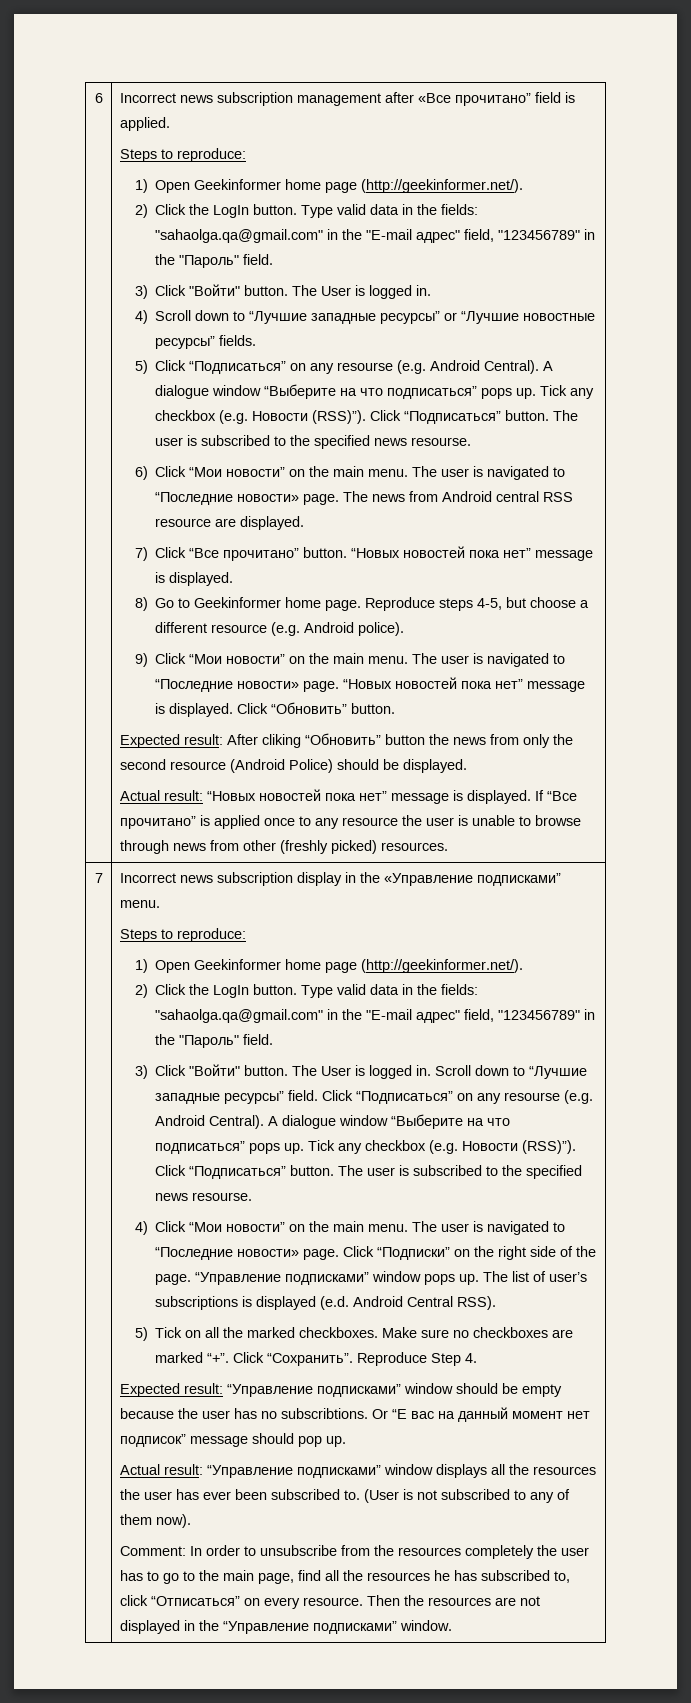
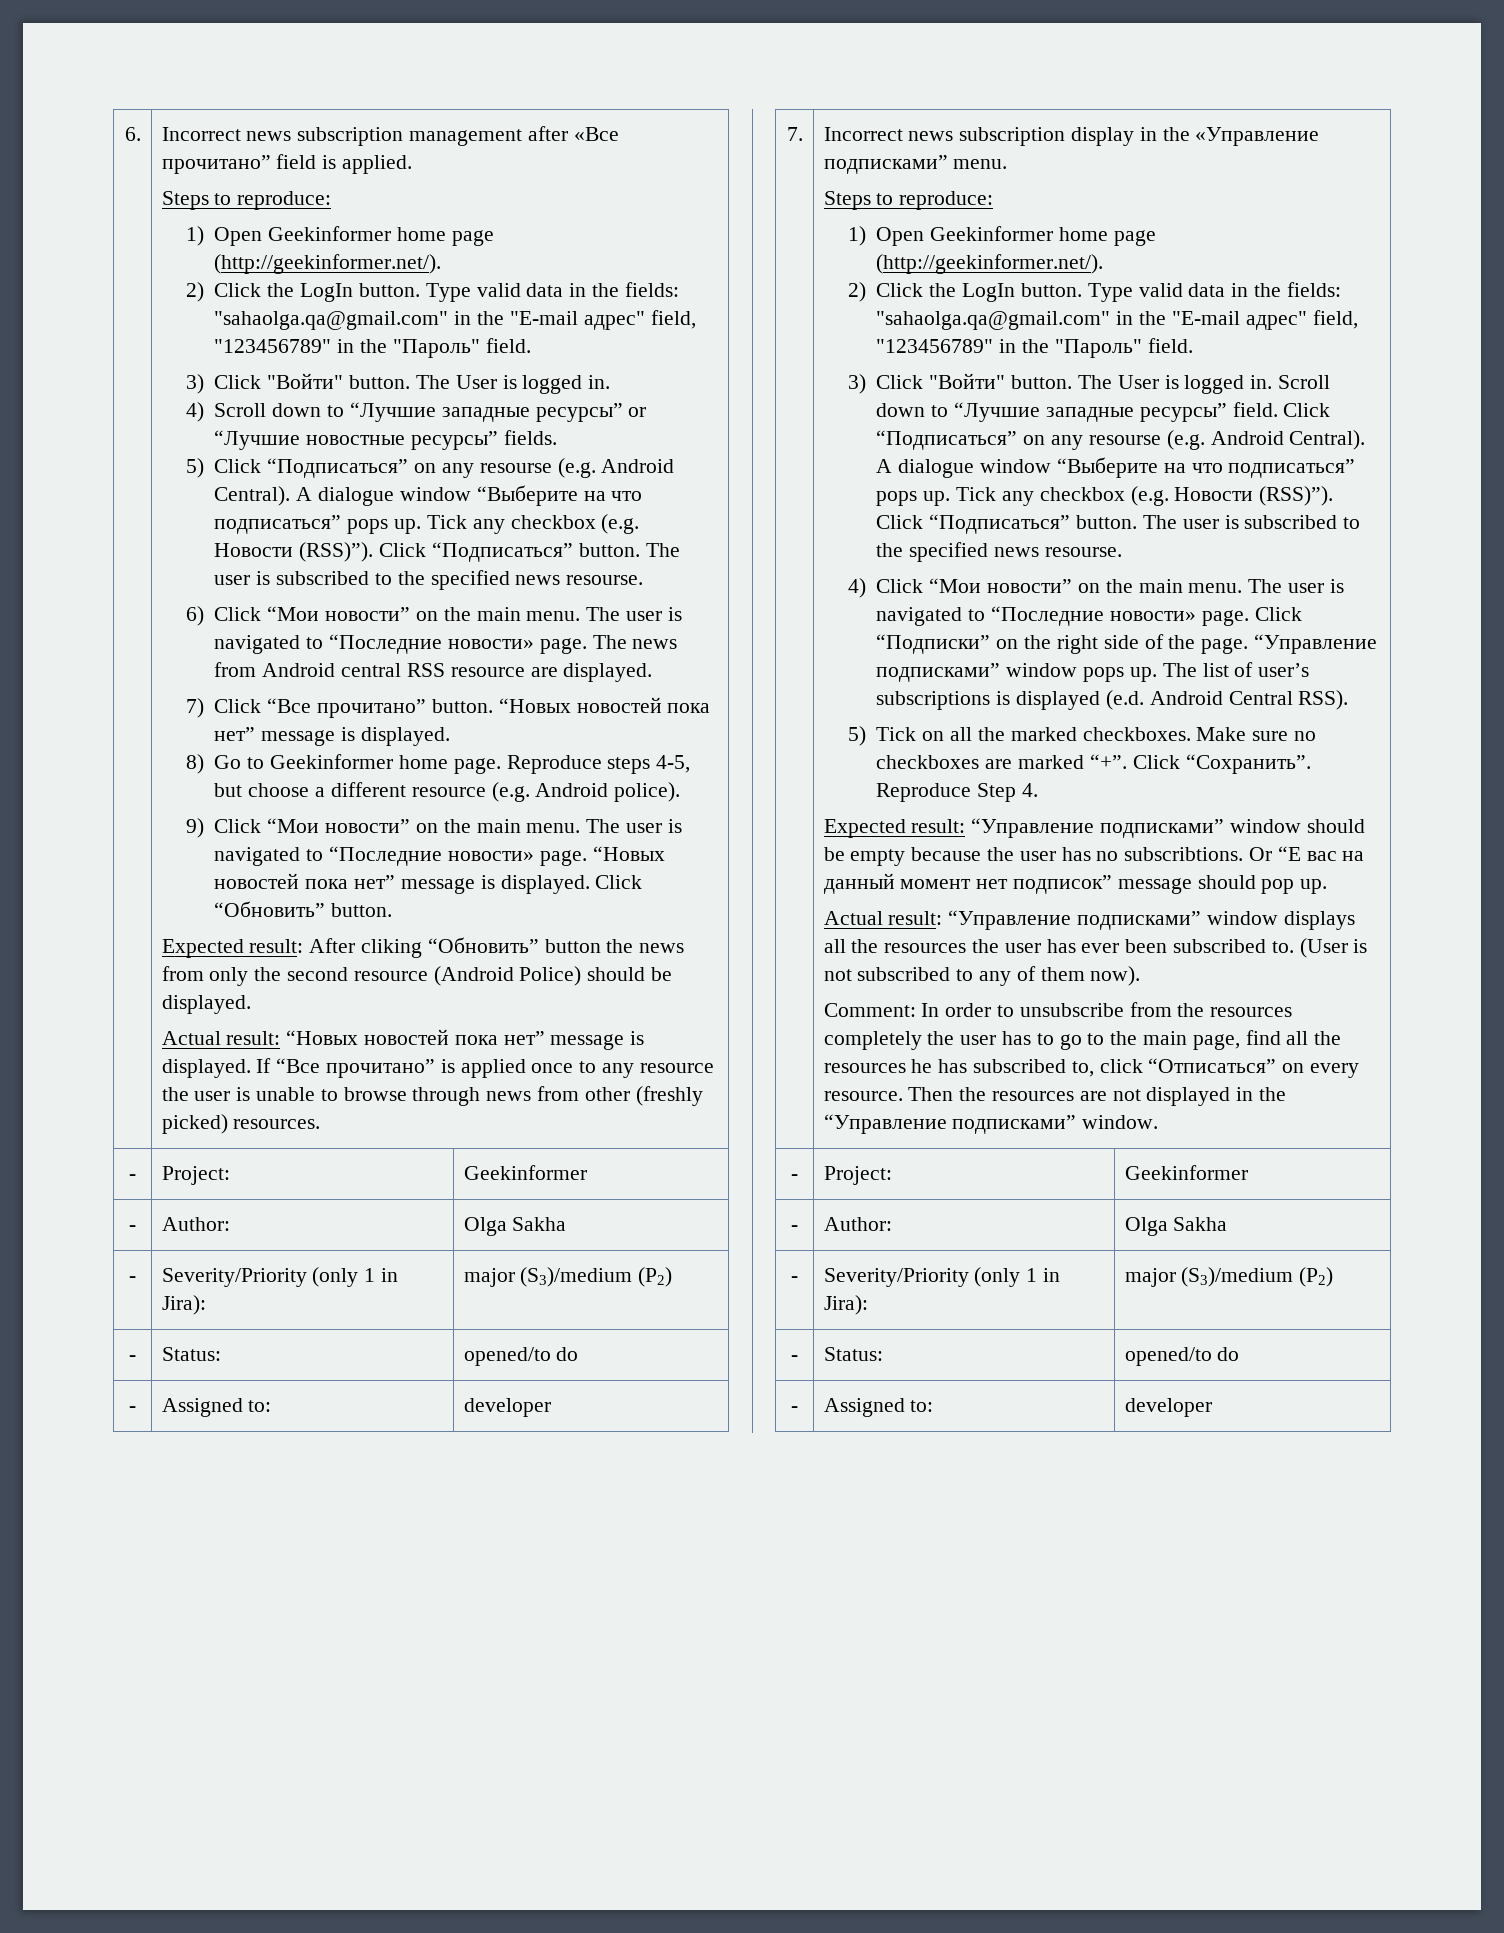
- 6
+ 6.
  If “Все прочитано” is applied once to any resource the user is unable to browse through news from other (freshly picked) resources.
- 7
+ - | Project: | Geekinformer
+ - | Author: | Olga Sakha
+ - | Severity/Priority (only 1 in Jira): | major (S3)/medium (P2)
+ - | Status: | opened/to do
+ - | Assigned to: | developer
+ 7.
  Then the resources are not displayed in the “Управление подписками” window.
+ - | Project: | Geekinformer
+ - | Author: | Olga Sakha
+ - | Severity/Priority (only 1 in Jira): | major (S3)/medium (P2)
+ - | Status: | opened/to do
+ - | Assigned to: | developer

